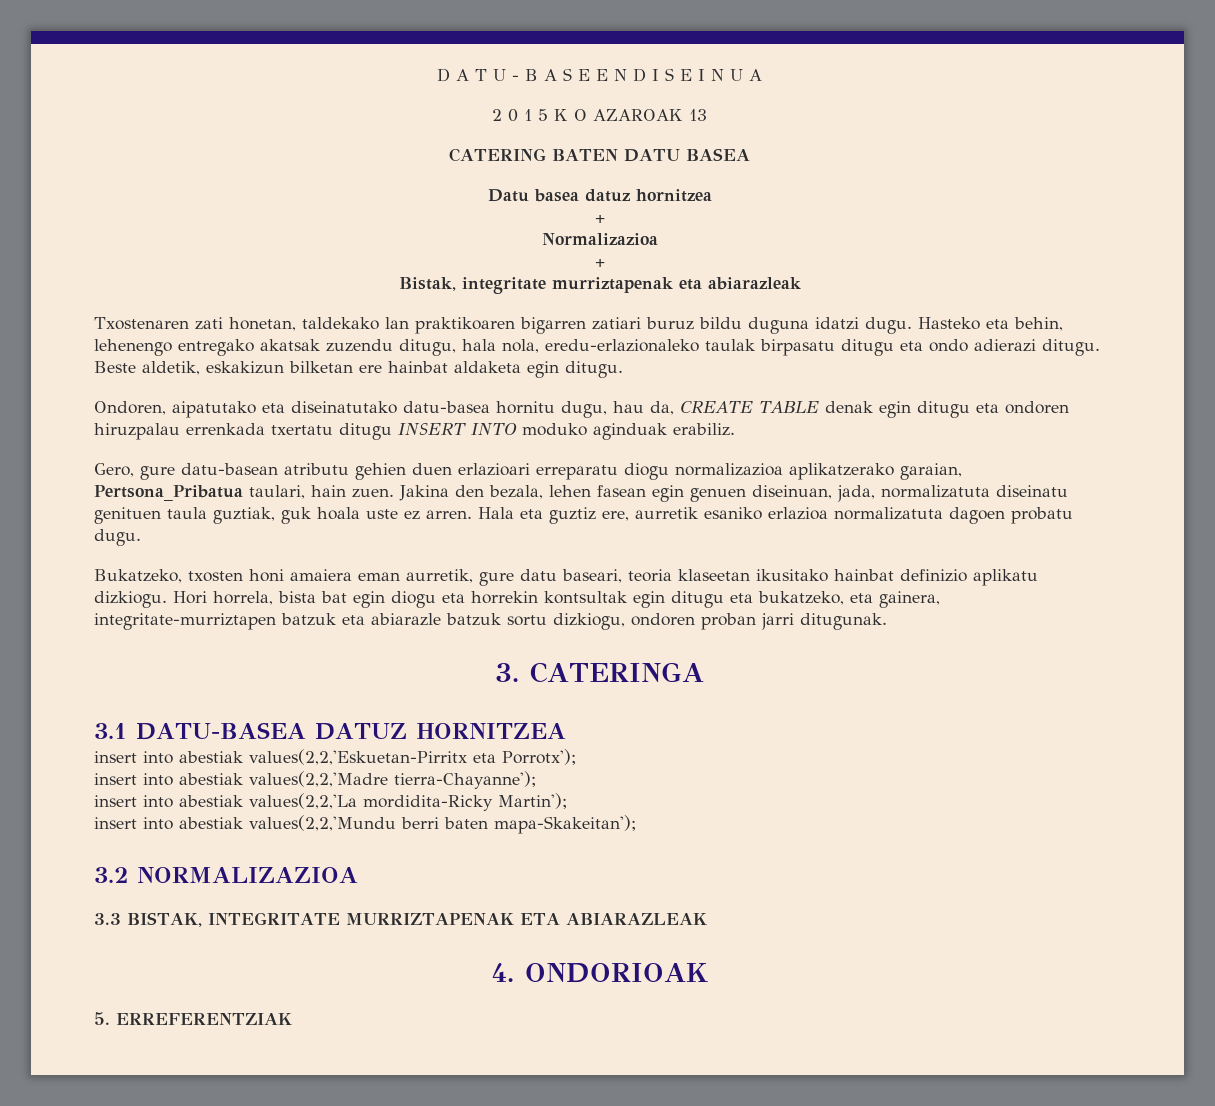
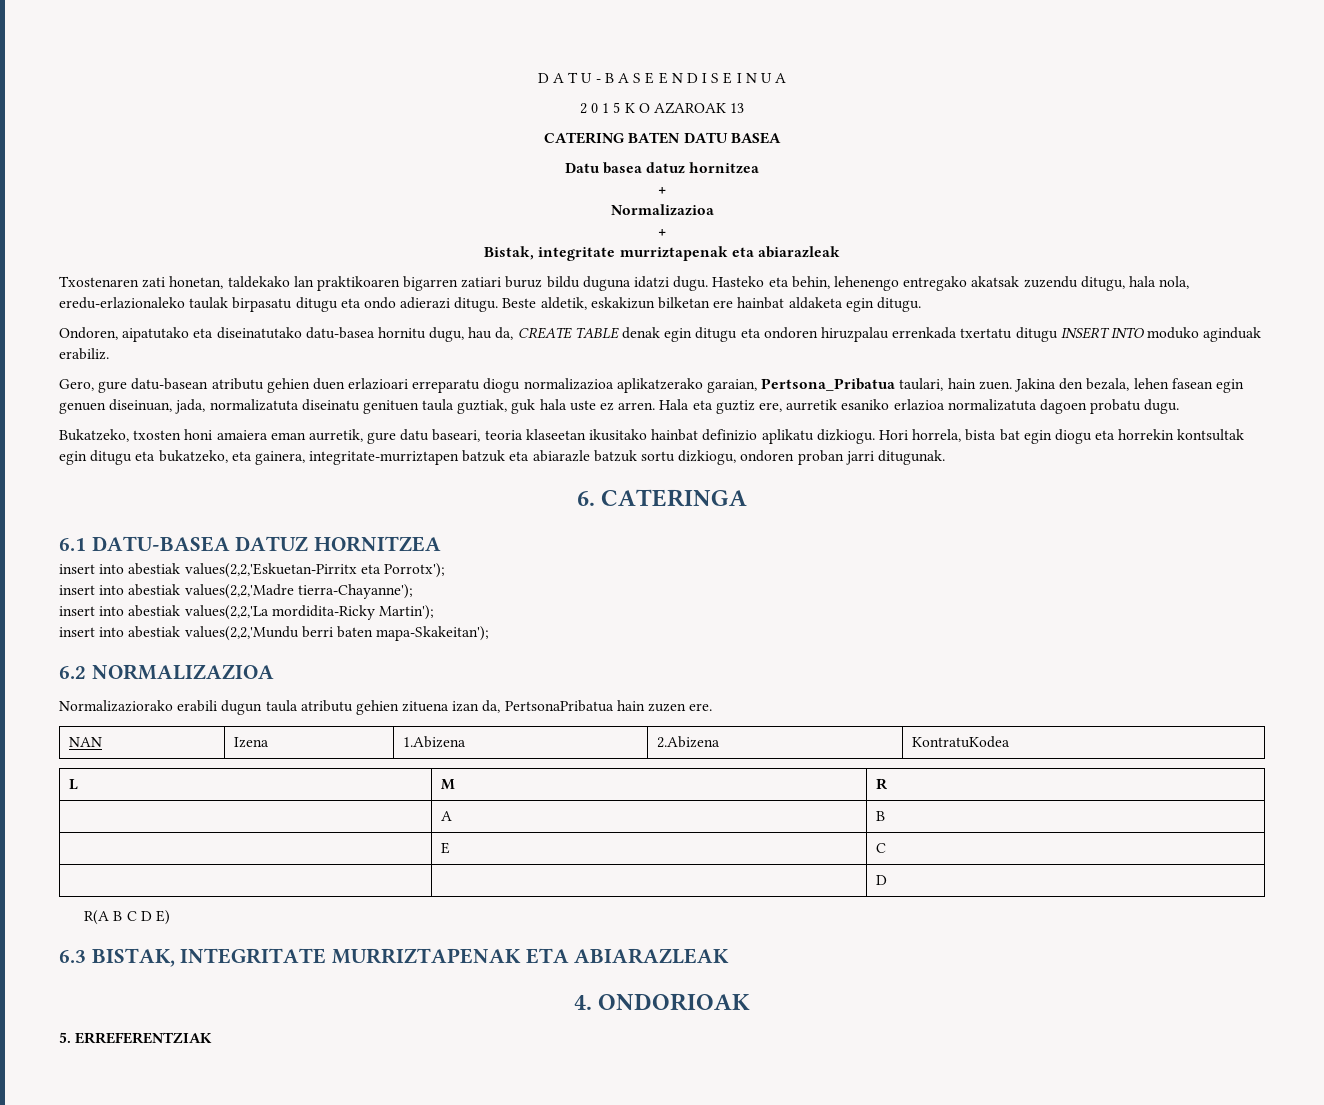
- Jakina den bezala, lehen fasean egin genuen diseinuan, jada, normalizatuta diseinatu genituen taula guztiak, guk hoala uste ez arren.
+ Jakina den bezala, lehen fasean egin genuen diseinuan, jada, normalizatuta diseinatu genituen taula guztiak, guk hala uste ez arren.
- 3. CATERINGA
+ 6. CATERINGA
- 3.1 DATU-BASEA DATUZ HORNITZEA
+ 6.1 DATU-BASEA DATUZ HORNITZEA
- 3.2 NORMALIZAZIOA
+ 6.2 NORMALIZAZIOA
- 3.3 BISTAK, INTEGRITATE MURRIZTAPENAK ETA ABIARAZLEAK
+ Normalizaziorako erabili dugun taula atributu gehien zituena izan da, PertsonaPribatua hain zuzen ere.
+ NAN | Izena | 1.Abizena | 2.Abizena | KontratuKodea
+ L | M | R
+ | A | B
+ | E | C
+ | | D
+ R(A B C D E)
+ 6.3 BISTAK, INTEGRITATE MURRIZTAPENAK ETA ABIARAZLEAK

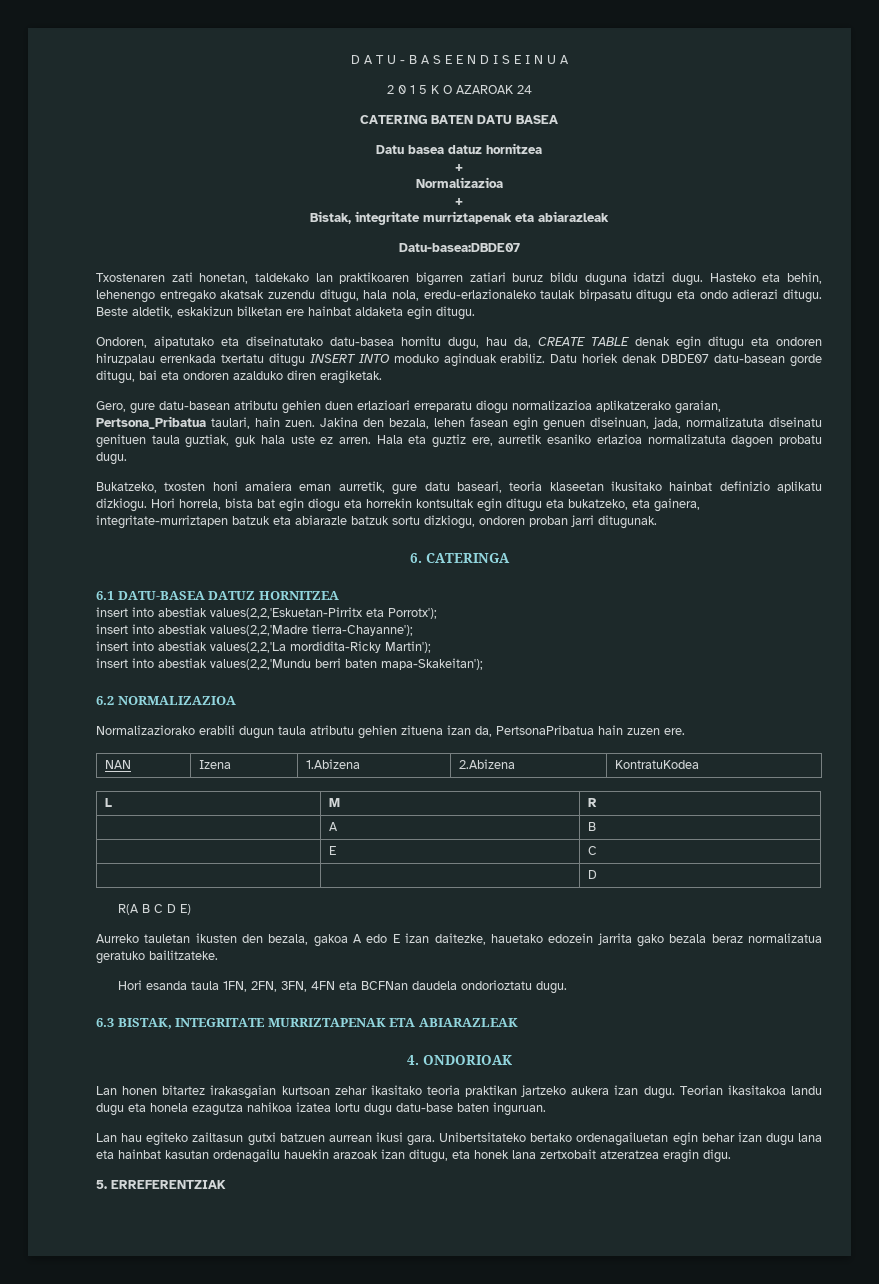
- 2 0 1 5 K O AZAROAK 13
+ 2 0 1 5 K O AZAROAK 24
+ Datu-basea:DBDE07
+ Datu horiek denak DBDE07 datu-basean gorde ditugu, bai eta ondoren azalduko diren eragiketak.
+ Aurreko tauletan ikusten den bezala, gakoa A edo E izan daitezke, hauetako edozein jarrita gako bezala beraz normalizatua geratuko bailitzateke.
+ Hori esanda taula 1FN, 2FN, 3FN, 4FN eta BCFNan daudela ondorioztatu dugu.
+ Lan honen bitartez irakasgaian kurtsoan zehar ikasitako teoria praktikan jartzeko aukera izan dugu. Teorian ikasitakoa landu dugu eta honela ezagutza nahikoa izatea lortu dugu datu-base baten inguruan.
+ Lan hau egiteko zailtasun gutxi batzuen aurrean ikusi gara. Unibertsitateko bertako ordenagailuetan egin behar izan dugu lana eta hainbat kasutan ordenagailu hauekin arazoak izan ditugu, eta honek lana zertxobait atzeratzea eragin digu.

